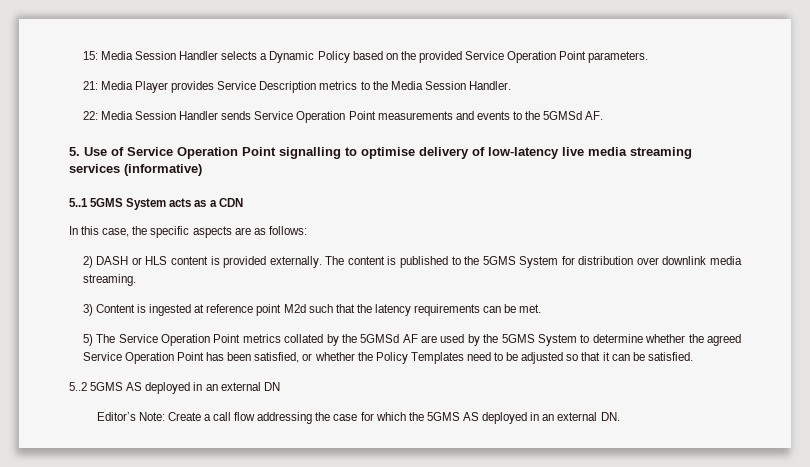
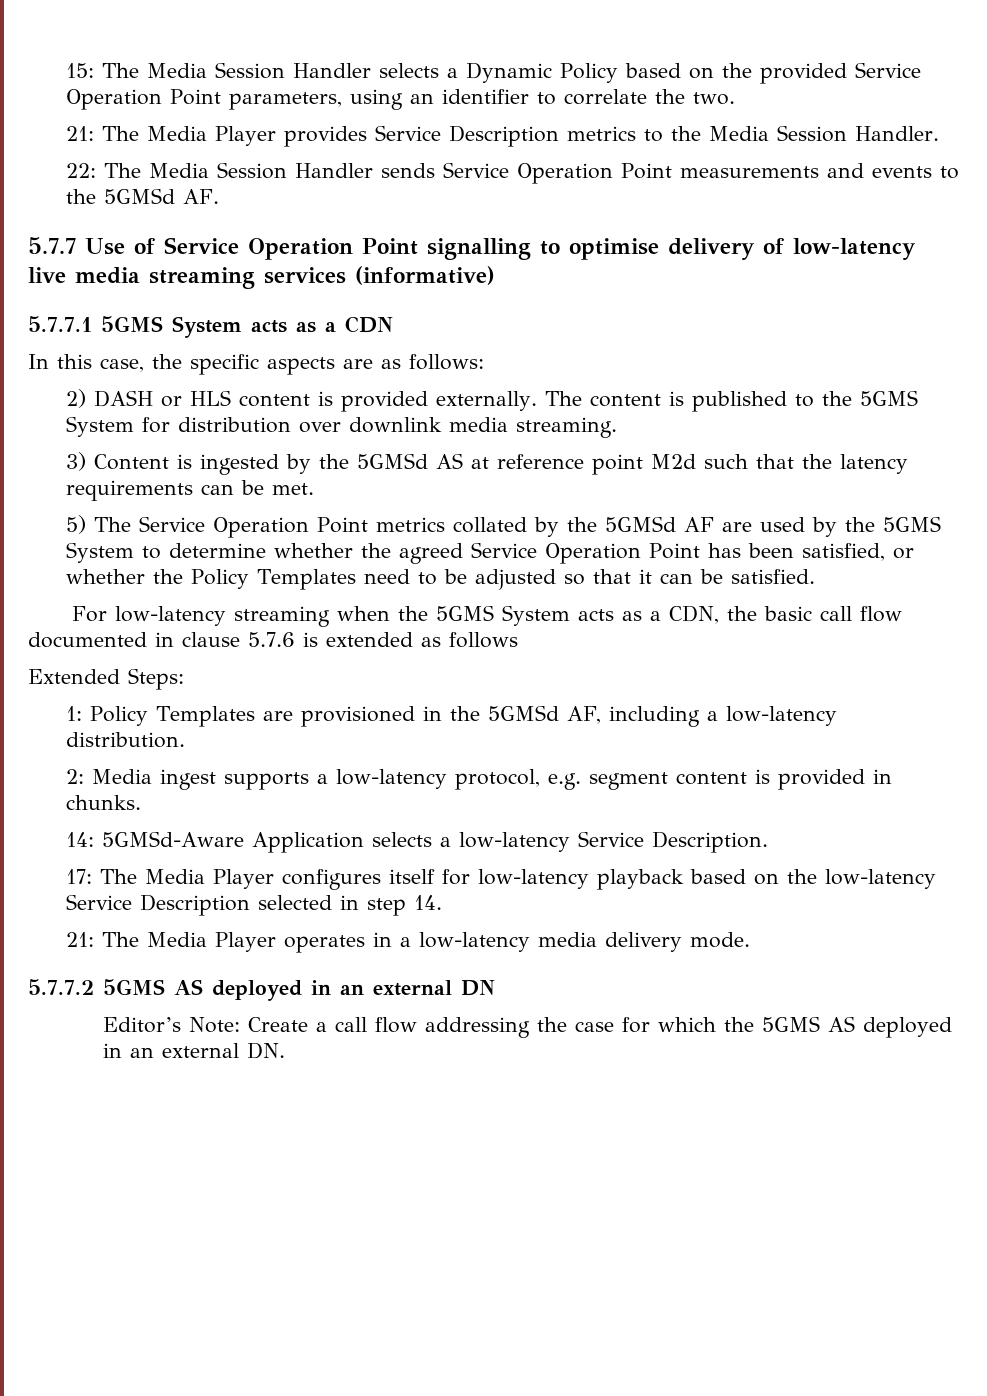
- 15: Media Session Handler selects a Dynamic Policy based on the provided Service Operation Point parameters.
- 21: Media Player provides Service Description metrics to the Media Session Handler.
+ 15: The Media Session Handler selects a Dynamic Policy based on the provided Service Operation Point parameters, using an identifier to correlate the two.
+ 21: The Media Player provides Service Description metrics to the Media Session Handler.
- 22: Media Session Handler sends Service Operation Point measurements and events to the 5GMSd AF.
+ 22: The Media Session Handler sends Service Operation Point measurements and events to the 5GMSd AF.
- 5. Use of Service Operation Point signalling to optimise delivery of low-latency live media streaming services (informative)
+ 5.7.7 Use of Service Operation Point signalling to optimise delivery of low-latency live media streaming services (informative)
- 5..1 5GMS System acts as a CDN
+ 5.7.7.1 5GMS System acts as a CDN
- 3) Content is ingested at reference point M2d such that the latency requirements can be met.
+ 3) Content is ingested by the 5GMSd AS at reference point M2d such that the latency requirements can be met.
- 5..2 5GMS AS deployed in an external DN
+ For low-latency streaming when the 5GMS System acts as a CDN, the basic call flow documented in clause 5.7.6 is extended as follows
+ Extended Steps:
+ 1: Policy Templates are provisioned in the 5GMSd AF, including a low-latency distribution.
+ 2: Media ingest supports a low-latency protocol, e.g. segment content is provided in chunks.
+ 14: 5GMSd-Aware Application selects a low-latency Service Description.
+ 17: The Media Player configures itself for low-latency playback based on the low-latency Service Description selected in step 14.
+ 21: The Media Player operates in a low-latency media delivery mode.
+ 5.7.7.2 5GMS AS deployed in an external DN

